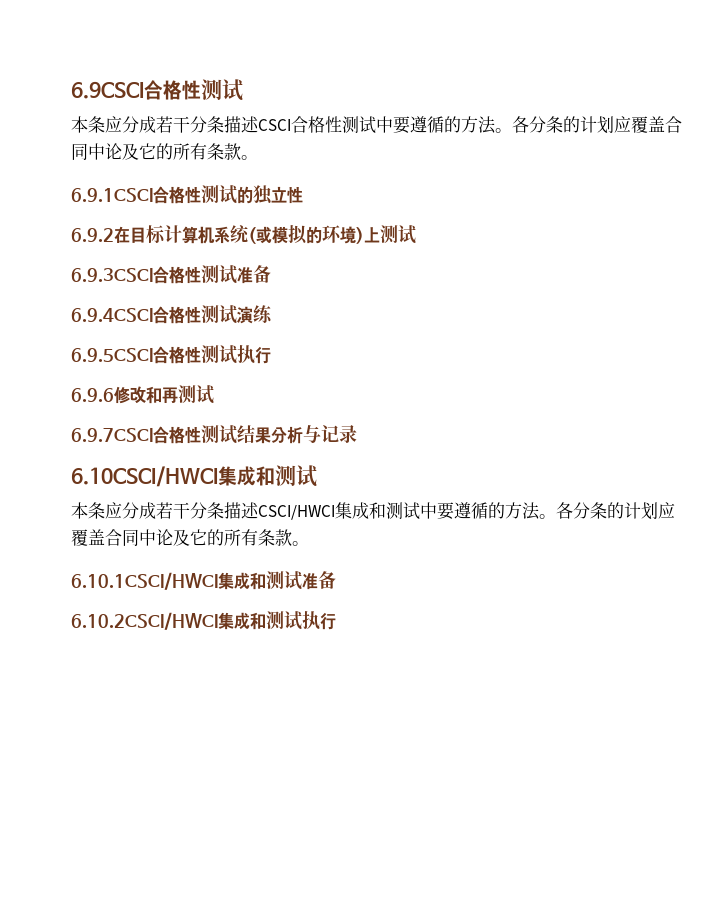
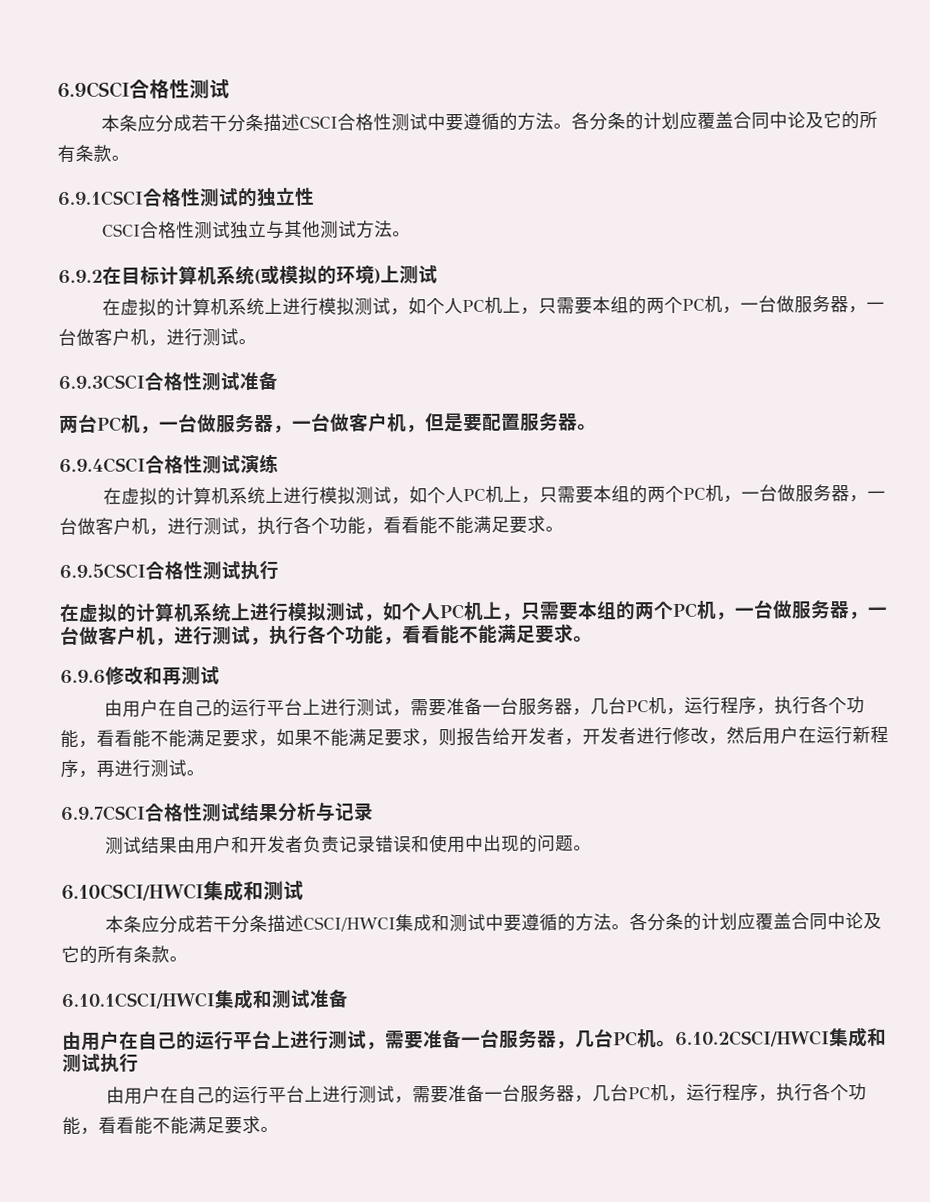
+ CSCI合格性测试独立与其他测试方法。
+ 在虚拟的计算机系统上进行模拟测试，如个人PC机上，只需要本组的两个PC机，一台做服务器，一台做客户机，进行测试。
+ 两台PC机，一台做服务器，一台做客户机，但是要配置服务器。
  6.9.4CSCI合格性测试演练
+ 在虚拟的计算机系统上进行模拟测试，如个人PC机上，只需要本组的两个PC机，一台做服务器，一台做客户机，进行测试，执行各个功能，看看能不能满足要求。
  6.9.5CSCI合格性测试执行
+ 在虚拟的计算机系统上进行模拟测试，如个人PC机上，只需要本组的两个PC机，一台做服务器，一台做客户机，进行测试，执行各个功能，看看能不能满足要求。
  6.9.6修改和再测试
+ 由用户在自己的运行平台上进行测试，需要准备一台服务器，几台PC机，运行程序，执行各个功能，看看能不能满足要求，如果不能满足要求，则报告给开发者，开发者进行修改，然后用户在运行新程序，再进行测试。
+ 测试结果由用户和开发者负责记录错误和使用中出现的问题。
+ 由用户在自己的运行平台上进行测试，需要准备一台服务器，几台PC机。
+ 由用户在自己的运行平台上进行测试，需要准备一台服务器，几台PC机，运行程序，执行各个功能，看看能不能满足要求。

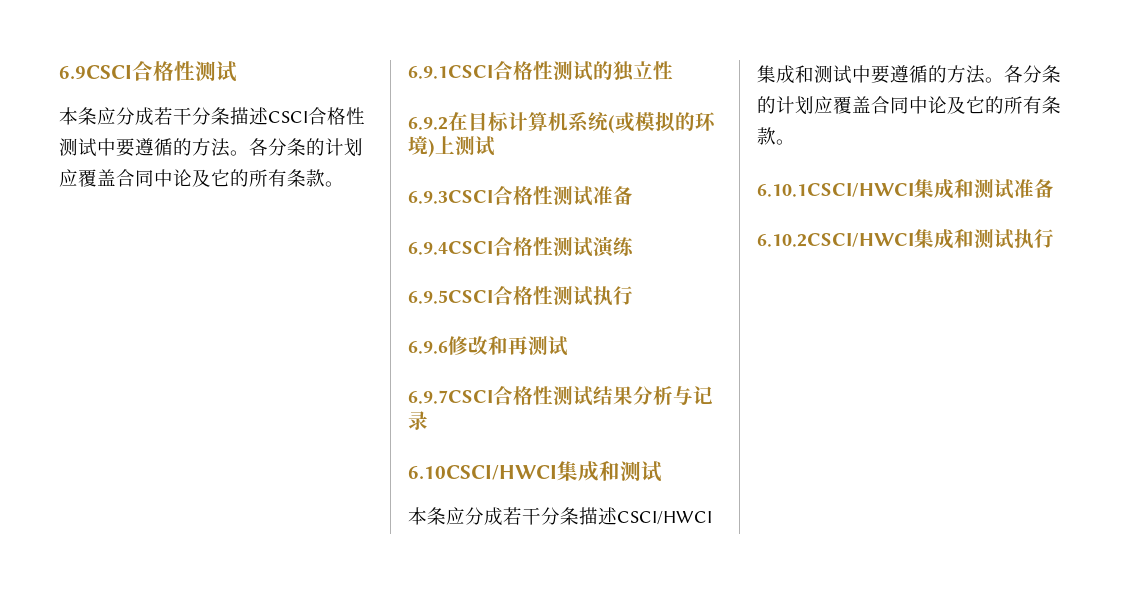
- CSCI合格性测试独立与其他测试方法。
- 在虚拟的计算机系统上进行模拟测试，如个人PC机上，只需要本组的两个PC机，一台做服务器，一台做客户机，进行测试。
- 两台PC机，一台做服务器，一台做客户机，但是要配置服务器。
  6.9.4CSCI合格性测试演练
- 在虚拟的计算机系统上进行模拟测试，如个人PC机上，只需要本组的两个PC机，一台做服务器，一台做客户机，进行测试，执行各个功能，看看能不能满足要求。
  6.9.5CSCI合格性测试执行
- 在虚拟的计算机系统上进行模拟测试，如个人PC机上，只需要本组的两个PC机，一台做服务器，一台做客户机，进行测试，执行各个功能，看看能不能满足要求。
  6.9.6修改和再测试
- 由用户在自己的运行平台上进行测试，需要准备一台服务器，几台PC机，运行程序，执行各个功能，看看能不能满足要求，如果不能满足要求，则报告给开发者，开发者进行修改，然后用户在运行新程序，再进行测试。
- 测试结果由用户和开发者负责记录错误和使用中出现的问题。
- 由用户在自己的运行平台上进行测试，需要准备一台服务器，几台PC机。
- 由用户在自己的运行平台上进行测试，需要准备一台服务器，几台PC机，运行程序，执行各个功能，看看能不能满足要求。

